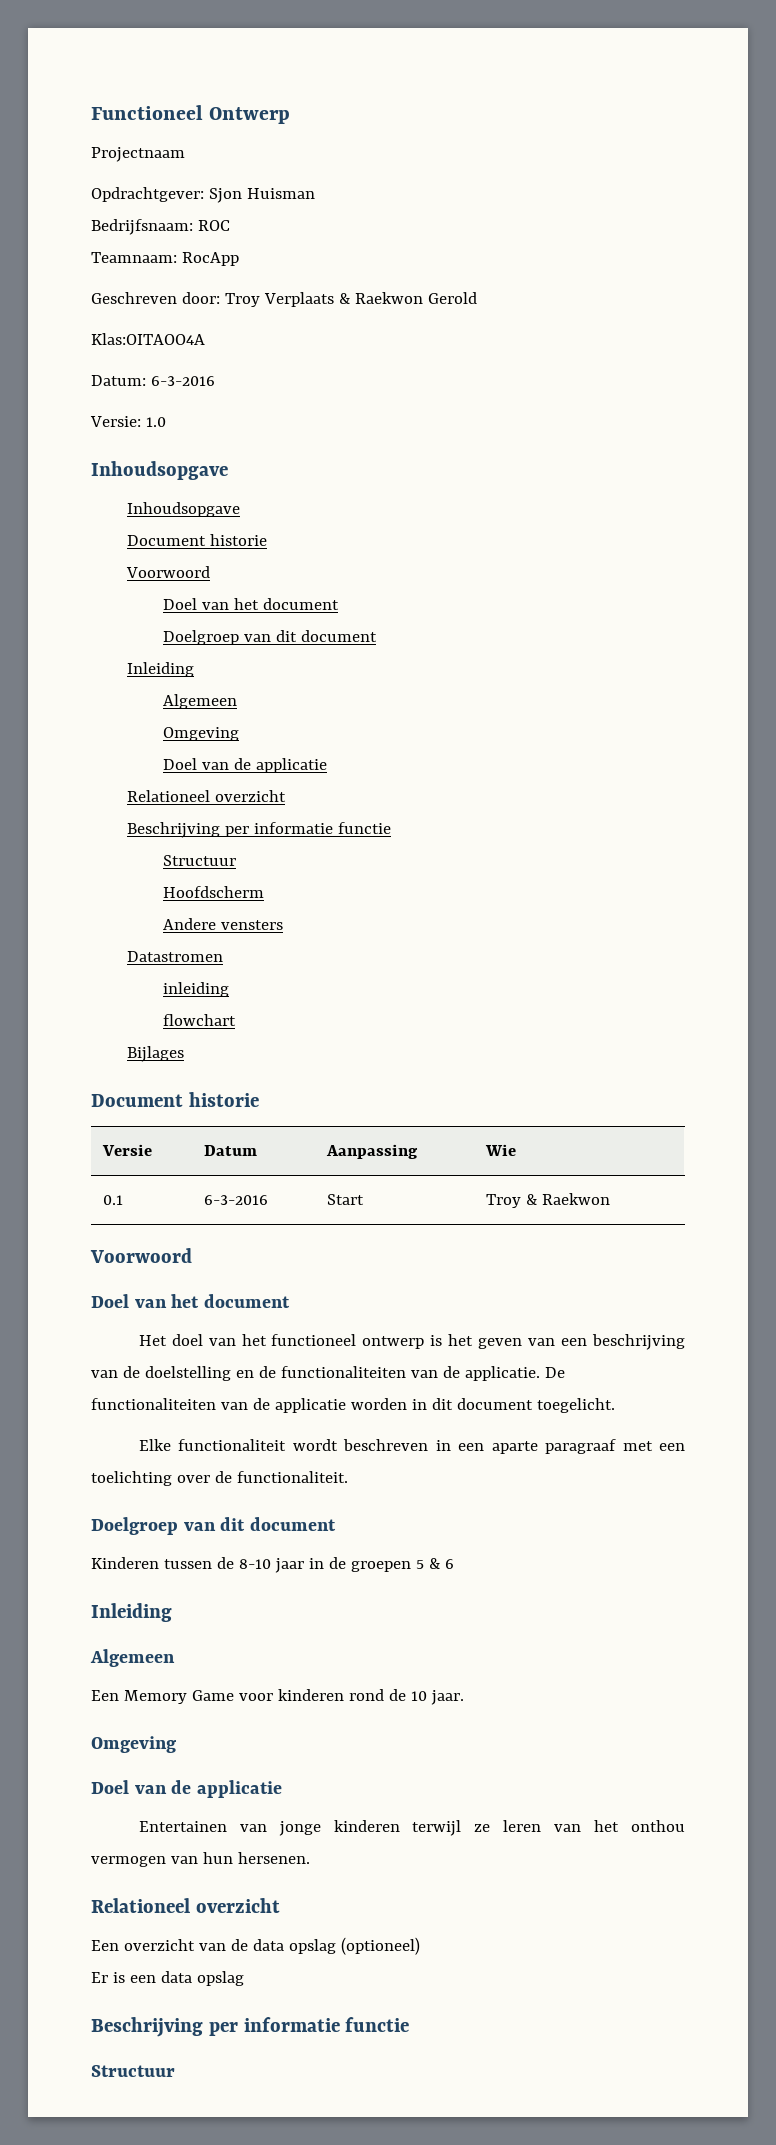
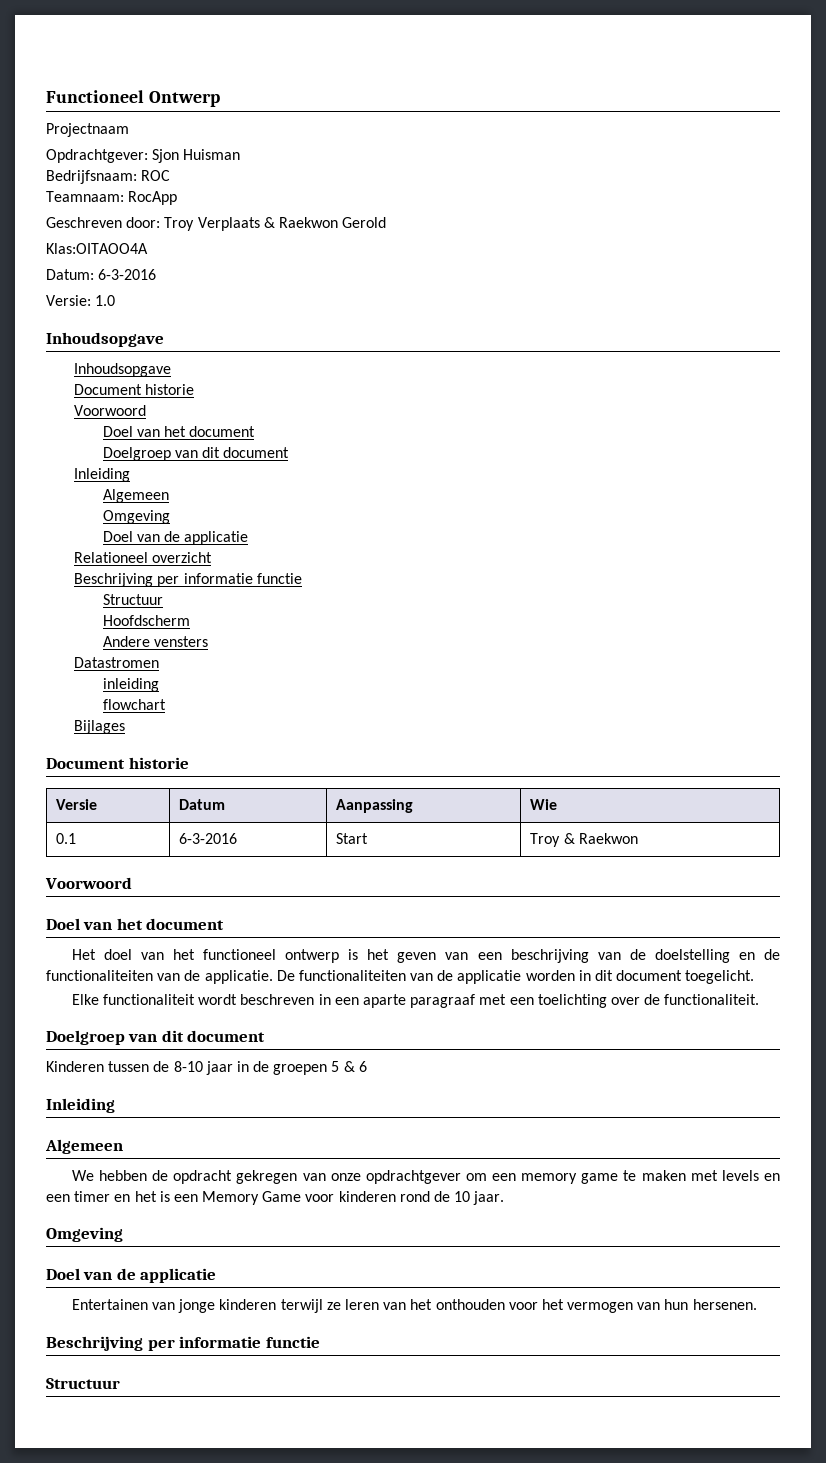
- Een Memory Game voor kinderen rond de 10 jaar.
+ We hebben de opdracht gekregen van onze opdrachtgever om een memory game te maken met levels en een timer en het is een Memory Game voor kinderen rond de 10 jaar.
- Entertainen van jonge kinderen terwijl ze leren van het onthou vermogen van hun hersenen.
- Relationeel overzicht
- Een overzicht van de data opslag (optioneel)
- Er is een data opslag
+ Entertainen van jonge kinderen terwijl ze leren van het onthouden voor het vermogen van hun hersenen.

